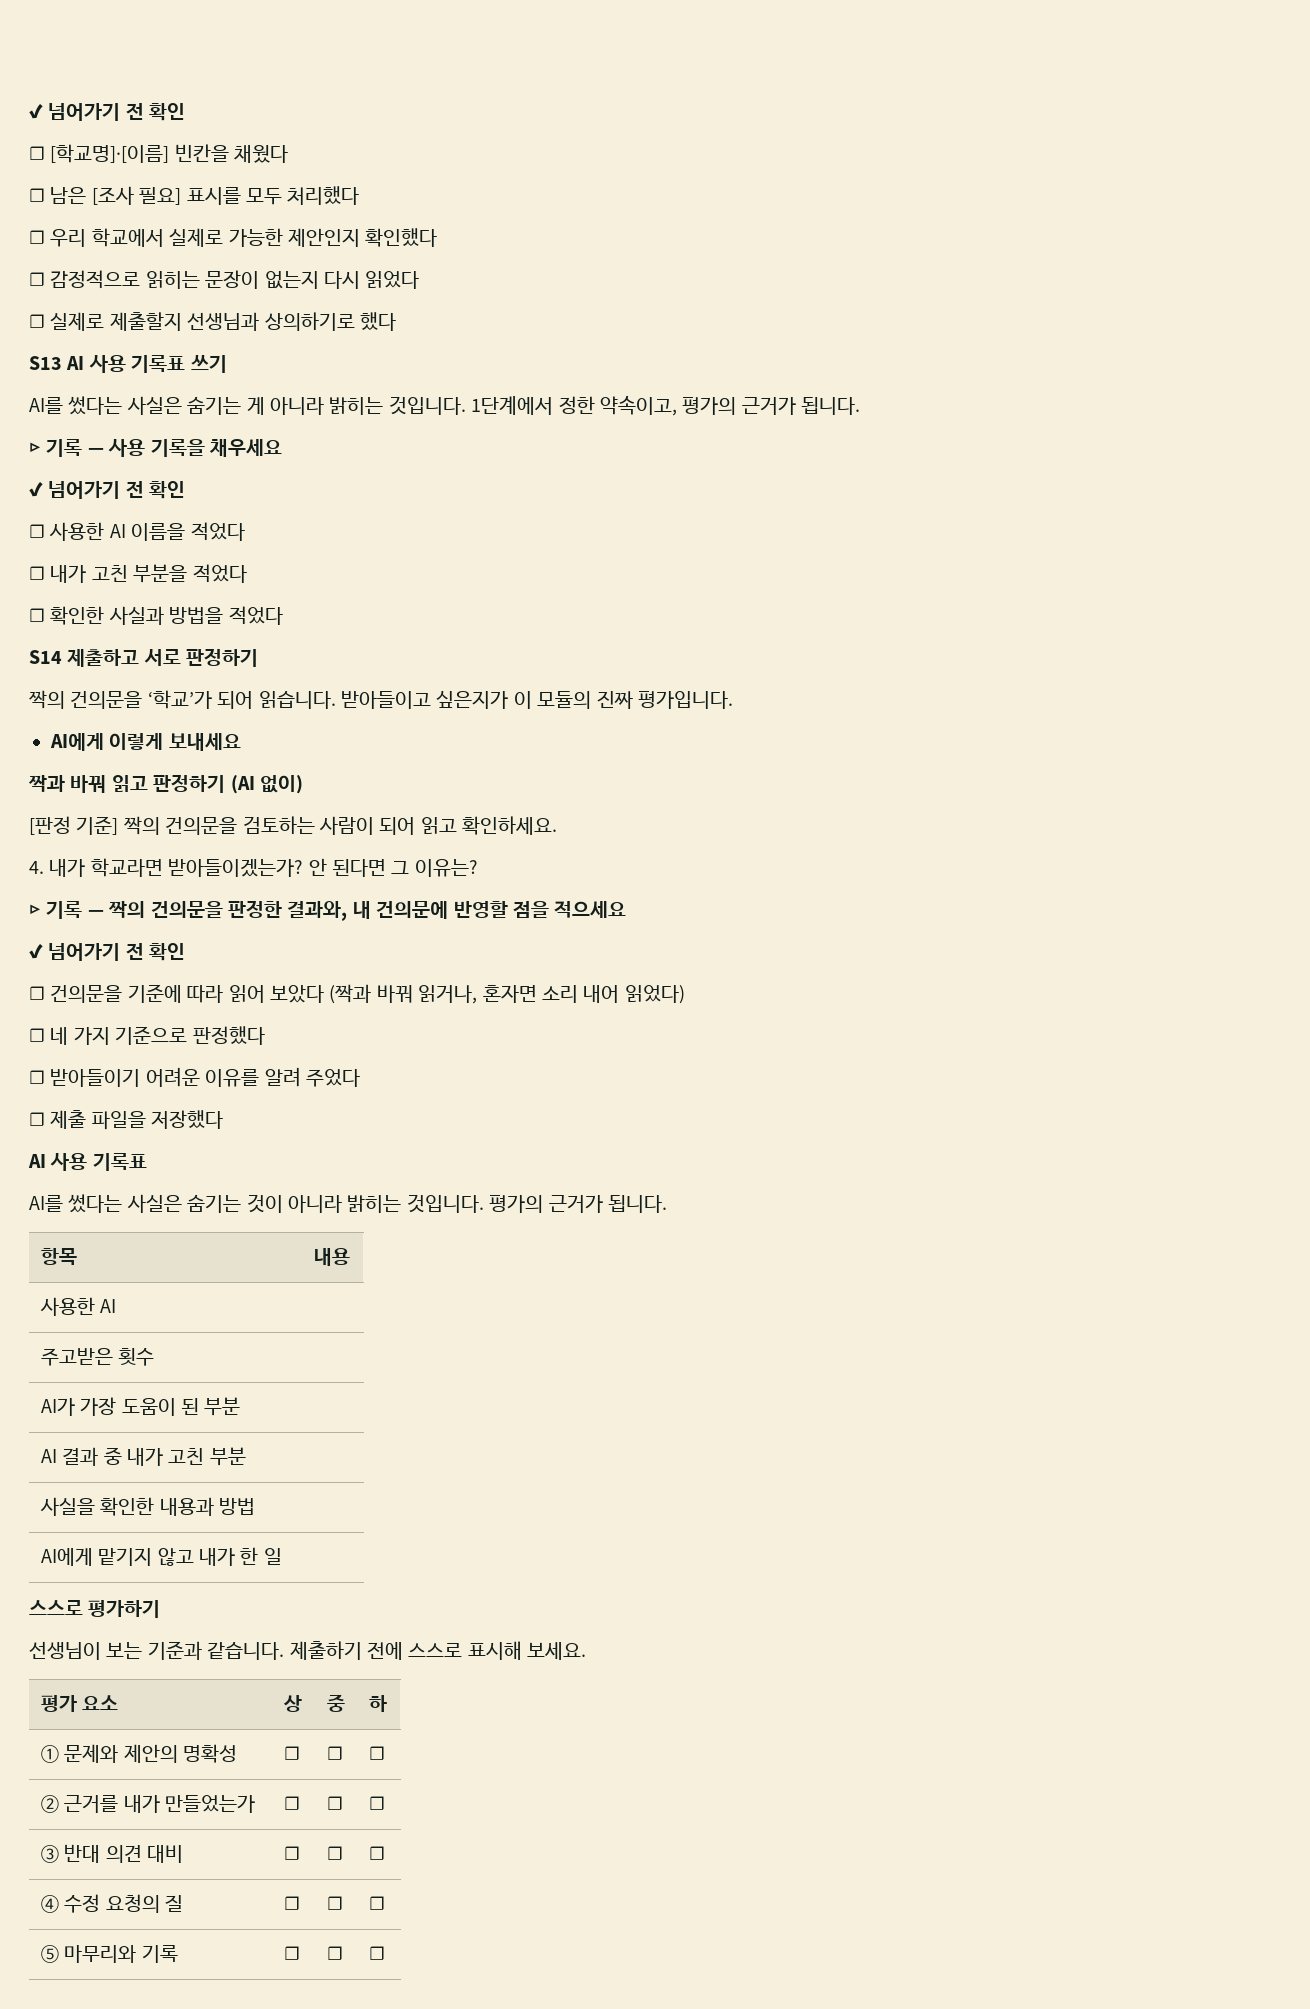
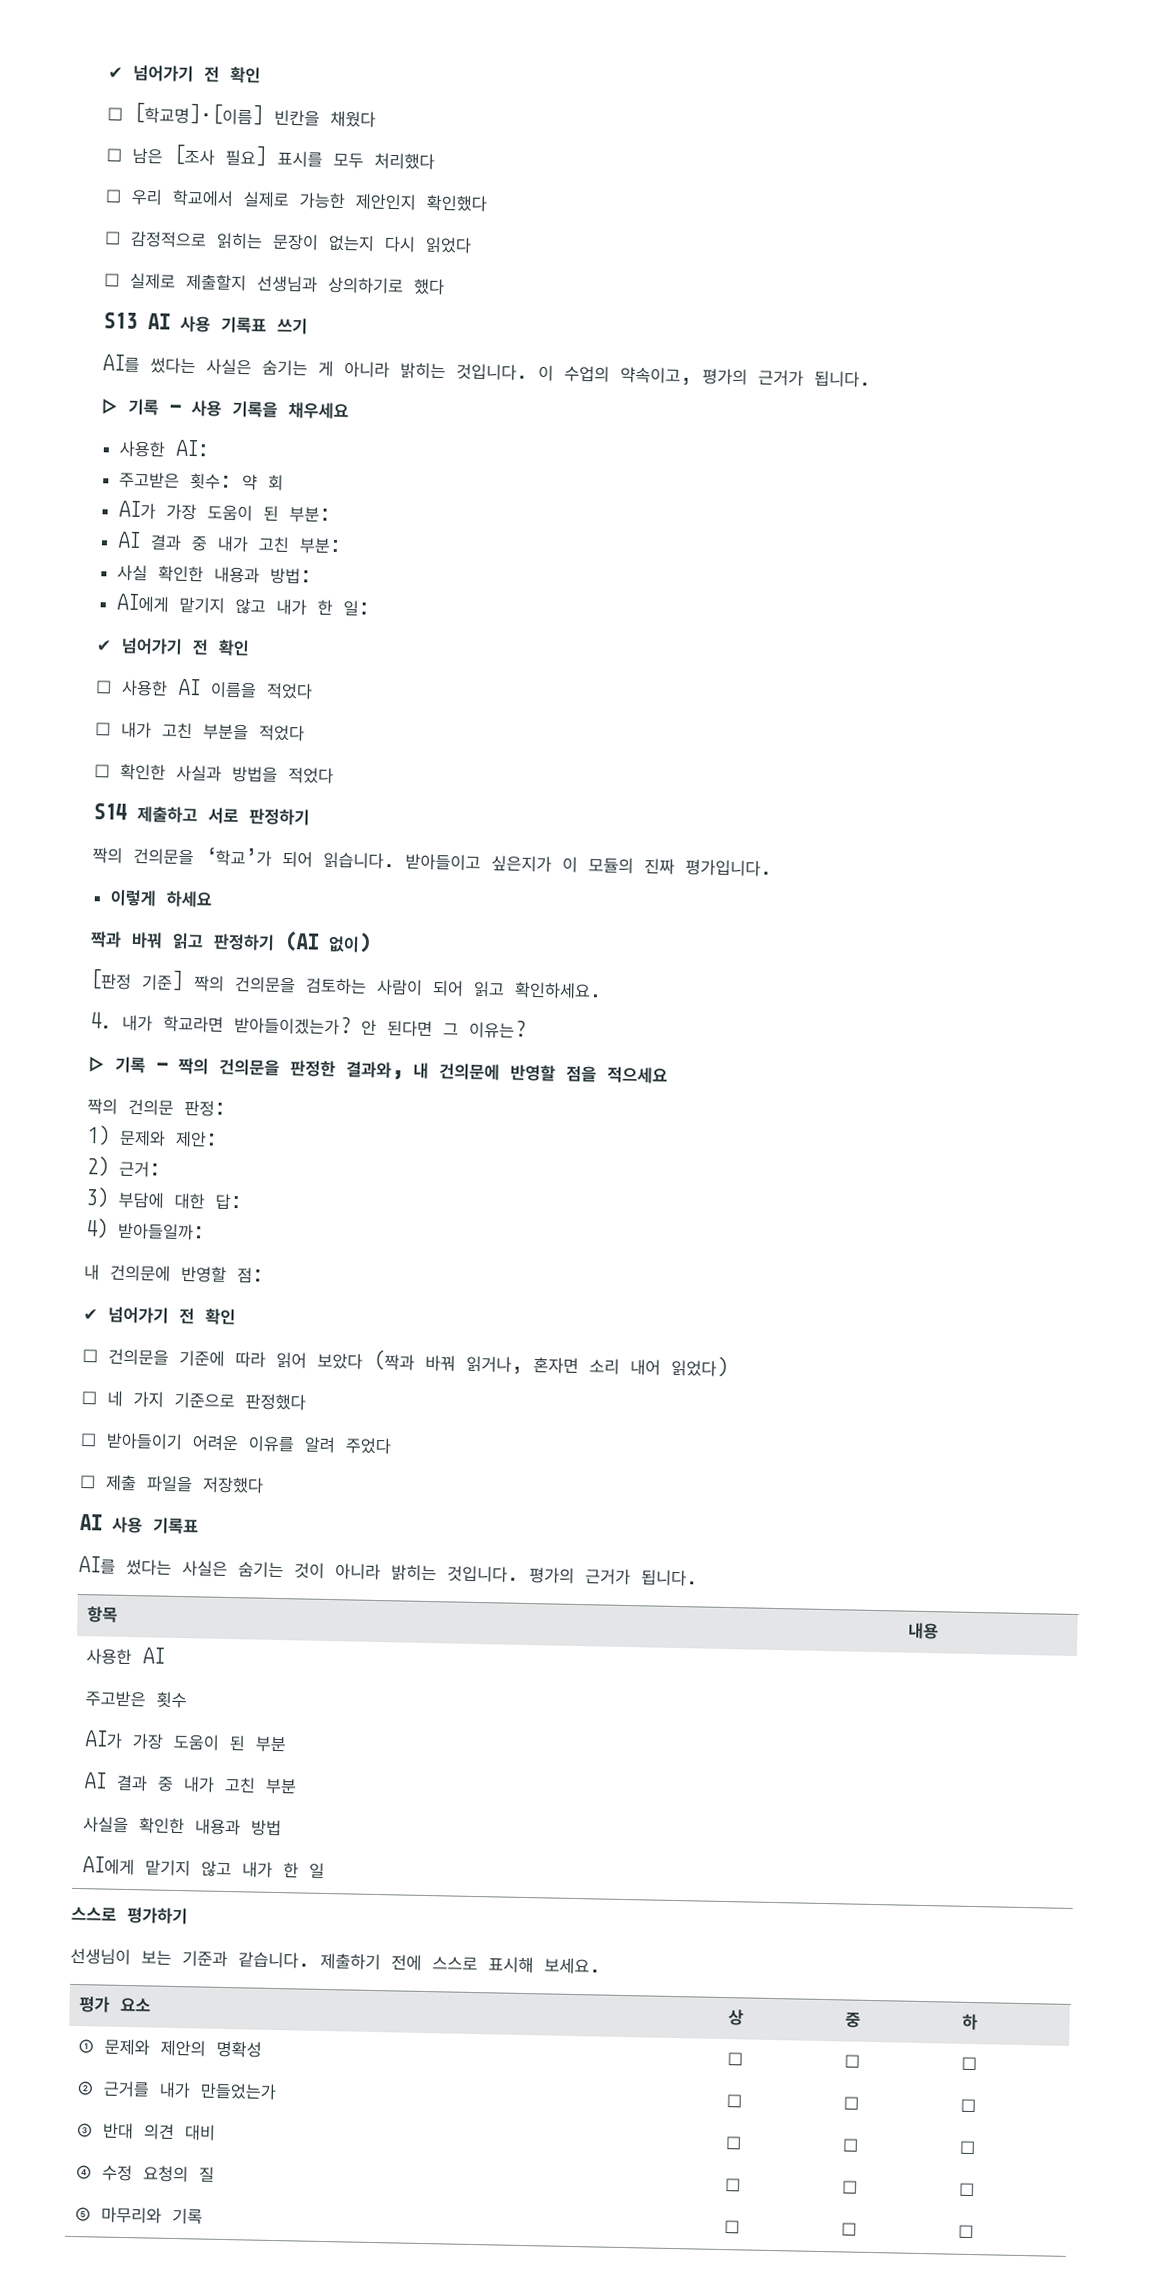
- 1단계에서 정한 약속이고, 평가의 근거가 됩니다.
+ 이 수업의 약속이고, 평가의 근거가 됩니다.
+ 사용한 AI:
+ 주고받은 횟수: 약 회
+ AI가 가장 도움이 된 부분:
+ AI 결과 중 내가 고친 부분:
+ 사실 확인한 내용과 방법:
+ AI에게 맡기지 않고 내가 한 일:
- AI에게 이렇게 보내세요
+ 이렇게 하세요
+ 짝의 건의문 판정:
+ 1) 문제와 제안:
+ 2) 근거:
+ 3) 부담에 대한 답:
+ 4) 받아들일까:
+ 내 건의문에 반영할 점:

